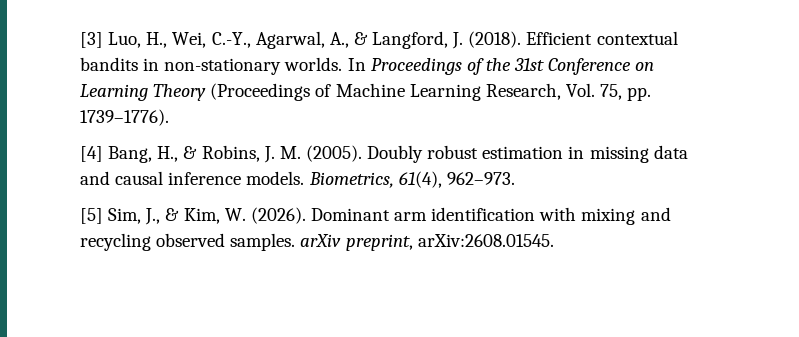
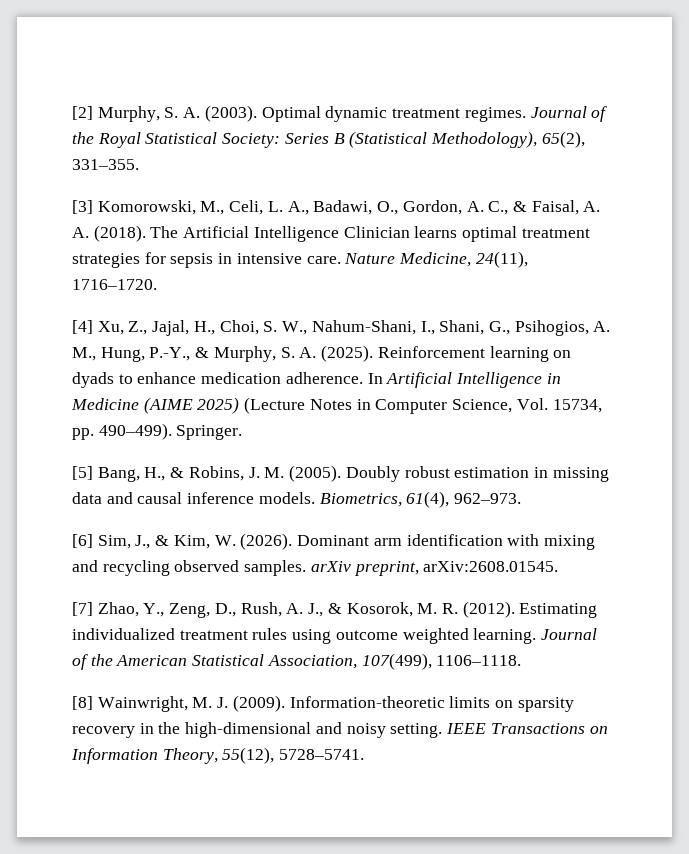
- [3] Luo, H., Wei, C.-Y., Agarwal, A., & Langford, J. (2018). Efficient contextual bandits in non-stationary worlds. In Proceedings of the 31st Conference on Learning Theory (Proceedings of Machine Learning Research, Vol. 75, pp. 1739–1776).
- [4] Bang, H., & Robins, J. M. (2005).
+ [2] Murphy, S. A. (2003). Optimal dynamic treatment regimes. Journal of the Royal Statistical Society: Series B (Statistical Methodology), 65(2), 331–355.
+ [3] Komorowski, M., Celi, L. A., Badawi, O., Gordon, A. C., & Faisal, A. A. (2018). The Artificial Intelligence Clinician learns optimal treatment strategies for sepsis in intensive care. Nature Medicine, 24(11), 1716–1720.
+ [4] Xu, Z., Jajal, H., Choi, S. W., Nahum-Shani, I., Shani, G., Psihogios, A. M., Hung, P.-Y., & Murphy, S. A. (2025). Reinforcement learning on dyads to enhance medication adherence. In Artificial Intelligence in Medicine (AIME 2025) (Lecture Notes in Computer Science, Vol. 15734, pp. 490–499). Springer.
+ [5] Bang, H., & Robins, J. M. (2005).
- [5] Sim, J., & Kim, W. (2026).
+ [6] Sim, J., & Kim, W. (2026).
+ [7] Zhao, Y., Zeng, D., Rush, A. J., & Kosorok, M. R. (2012). Estimating individualized treatment rules using outcome weighted learning. Journal of the American Statistical Association, 107(499), 1106–1118.
+ [8] Wainwright, M. J. (2009). Information-theoretic limits on sparsity recovery in the high-dimensional and noisy setting. IEEE Transactions on Information Theory, 55(12), 5728–5741.

